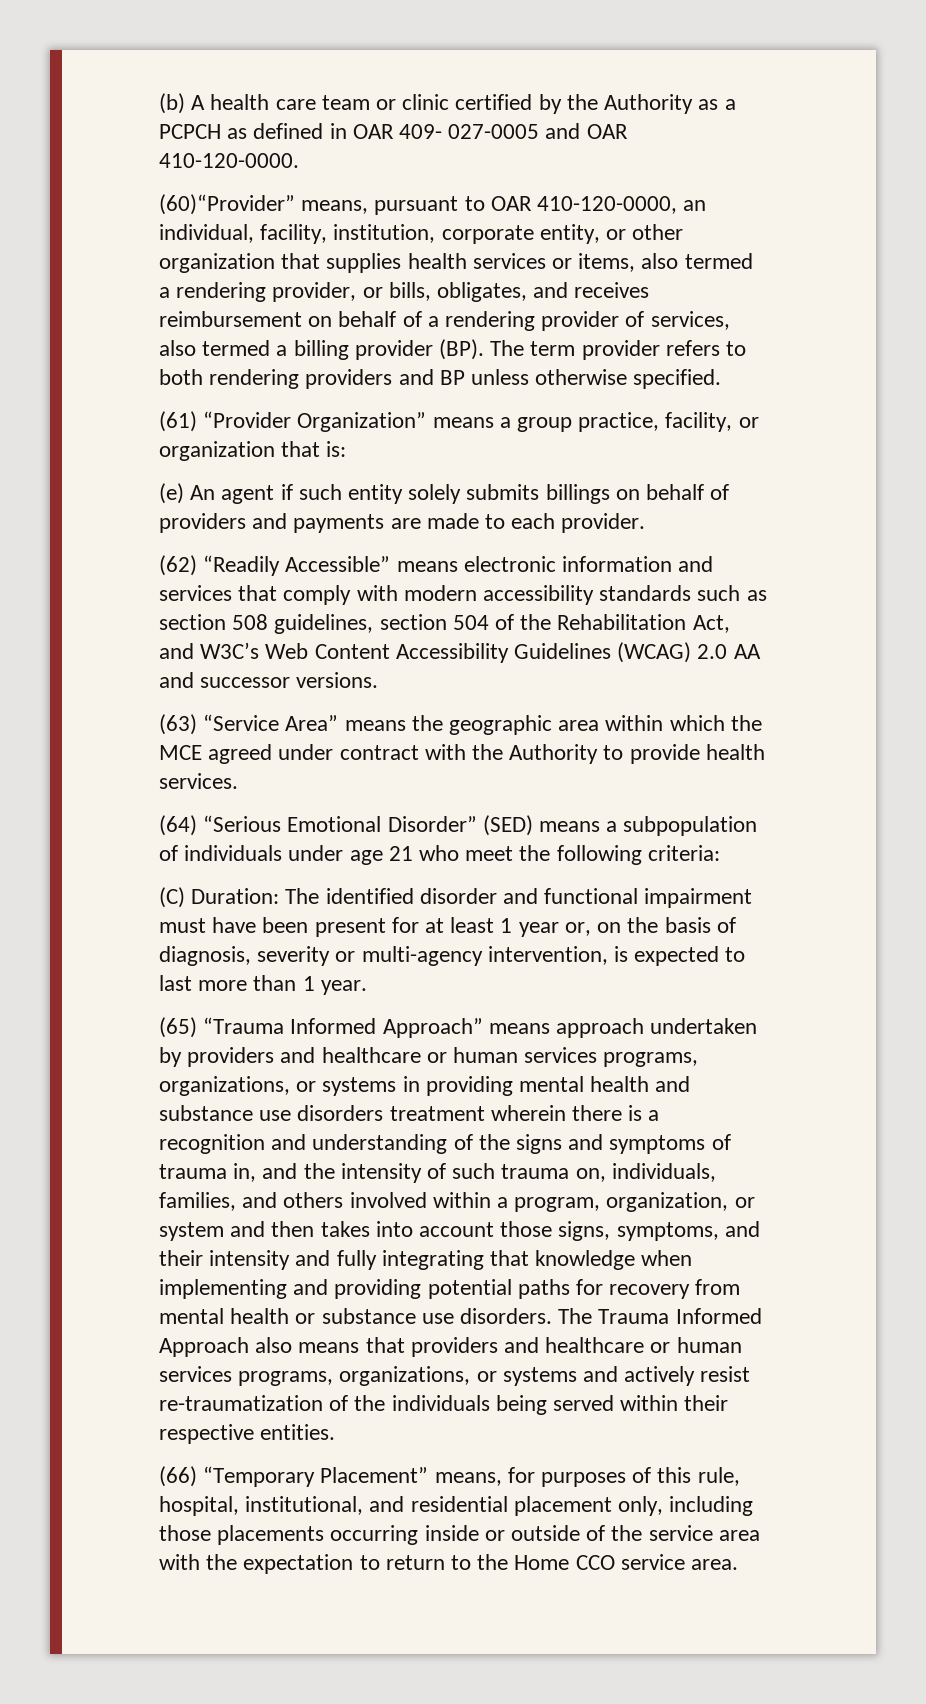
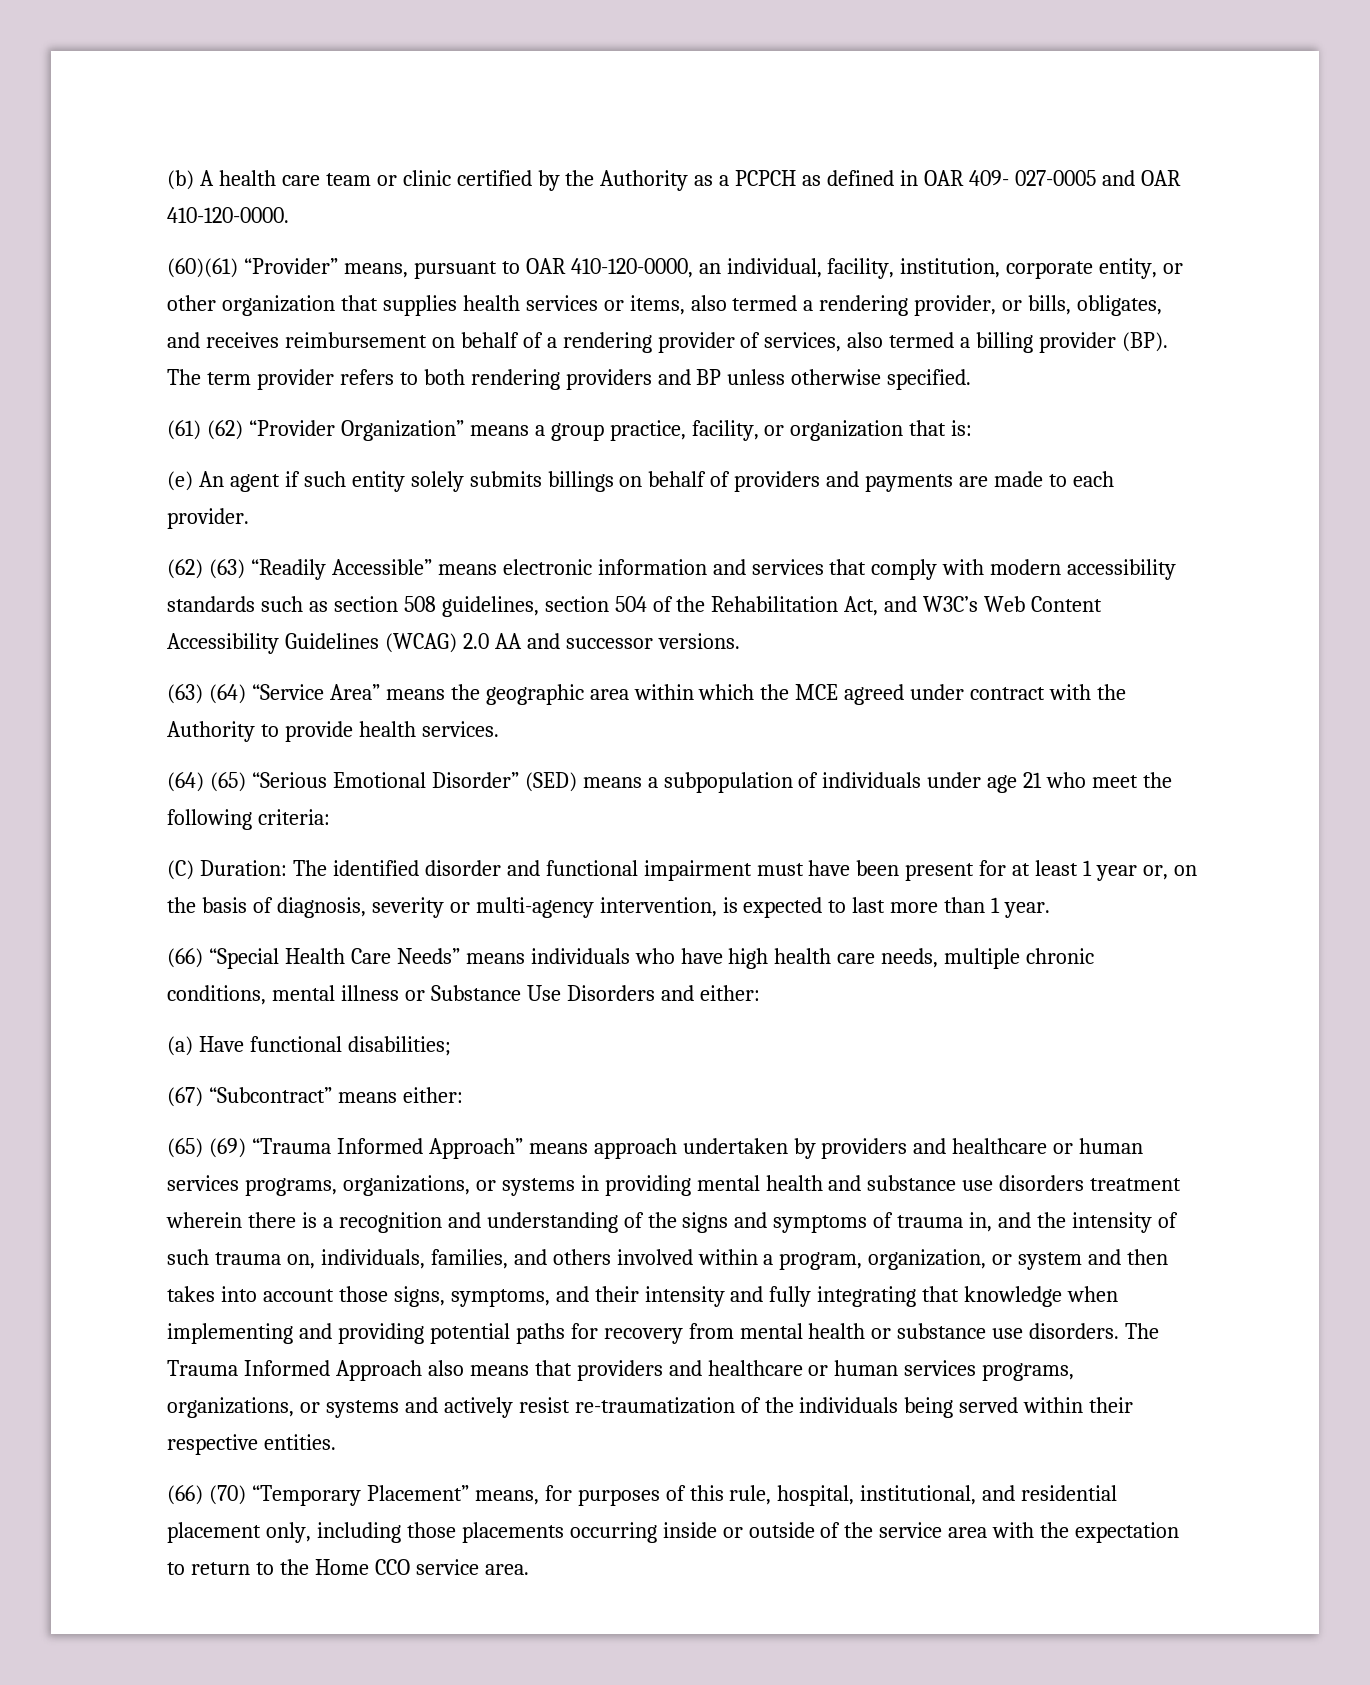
- (60)“Provider” means, pursuant to OAR 410-120-0000, an individual, facility, institution, corporate entity, or other organization that supplies health services or items, also termed a rendering provider, or bills, obligates, and receives reimbursement on behalf of a rendering provider of services, also termed a billing provider (BP). The term provider refers to both rendering providers and BP unless otherwise specified.
+ (60)(61) “Provider” means, pursuant to OAR 410-120-0000, an individual, facility, institution, corporate entity, or other organization that supplies health services or items, also termed a rendering provider, or bills, obligates, and receives reimbursement on behalf of a rendering provider of services, also termed a billing provider (BP). The term provider refers to both rendering providers and BP unless otherwise specified.
- (61) “Provider Organization” means a group practice, facility, or organization that is:
+ (61) (62) “Provider Organization” means a group practice, facility, or organization that is:
- (62) “Readily Accessible” means electronic information and services that comply with modern accessibility standards such as section 508 guidelines, section 504 of the Rehabilitation Act, and W3C’s Web Content Accessibility Guidelines (WCAG) 2.0 AA and successor versions.
+ (62) (63) “Readily Accessible” means electronic information and services that comply with modern accessibility standards such as section 508 guidelines, section 504 of the Rehabilitation Act, and W3C’s Web Content Accessibility Guidelines (WCAG) 2.0 AA and successor versions.
- (63) “Service Area” means the geographic area within which the MCE agreed under contract with the Authority to provide health services.
+ (63) (64) “Service Area” means the geographic area within which the MCE agreed under contract with the Authority to provide health services.
- (64) “Serious Emotional Disorder” (SED) means a subpopulation of individuals under age 21 who meet the following criteria:
+ (64) (65) “Serious Emotional Disorder” (SED) means a subpopulation of individuals under age 21 who meet the following criteria:
- (65) “Trauma Informed Approach” means approach undertaken by providers and healthcare or human services programs, organizations, or systems in providing mental health and substance use disorders treatment wherein there is a recognition and understanding of the signs and symptoms of trauma in, and the intensity of such trauma on, individuals, families, and others involved within a program, organization, or system and then takes into account those signs, symptoms, and their intensity and fully integrating that knowledge when implementing and providing potential paths for recovery from mental health or substance use disorders.
+ (66) “Special Health Care Needs” means individuals who have high health care needs, multiple chronic conditions, mental illness or Substance Use Disorders and either:
+ (a) Have functional disabilities;
+ (67) “Subcontract” means either:
+ (65) (69) “Trauma Informed Approach” means approach undertaken by providers and healthcare or human services programs, organizations, or systems in providing mental health and substance use disorders treatment wherein there is a recognition and understanding of the signs and symptoms of trauma in, and the intensity of such trauma on, individuals, families, and others involved within a program, organization, or system and then takes into account those signs, symptoms, and their intensity and fully integrating that knowledge when implementing and providing potential paths for recovery from mental health or substance use disorders.
- (66) “Temporary Placement” means, for purposes of this rule, hospital, institutional, and residential placement only, including those placements occurring inside or outside of the service area with the expectation to return to the Home CCO service area.
+ (66) (70) “Temporary Placement” means, for purposes of this rule, hospital, institutional, and residential placement only, including those placements occurring inside or outside of the service area with the expectation to return to the Home CCO service area.

